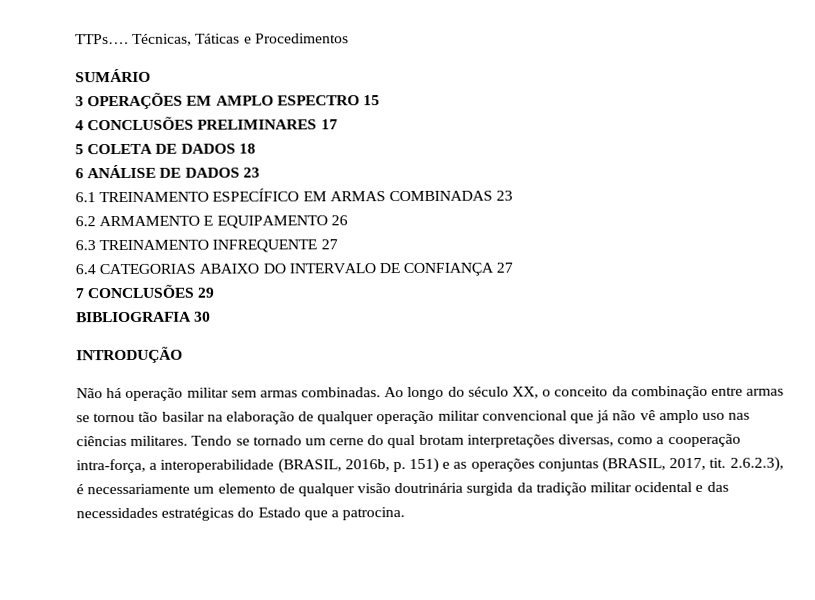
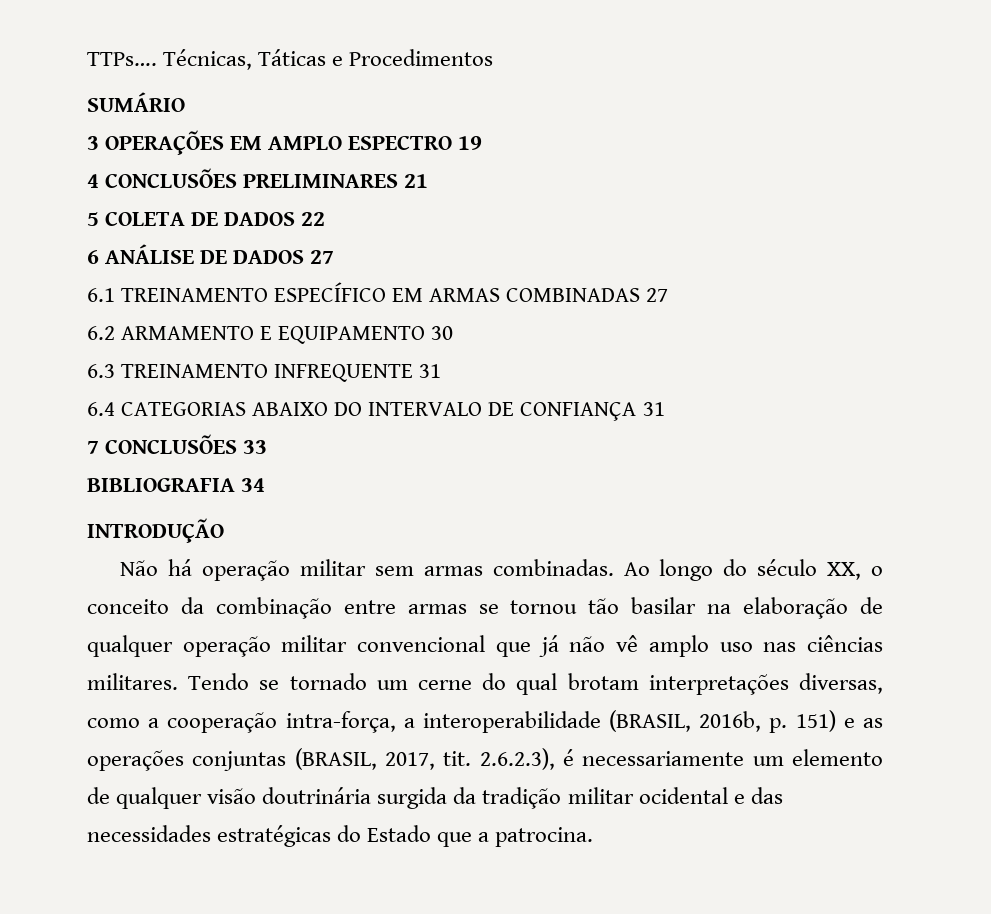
- 3 OPERAÇÕES EM AMPLO ESPECTRO 15
+ 3 OPERAÇÕES EM AMPLO ESPECTRO 19
- 4 CONCLUSÕES PRELIMINARES 17
+ 4 CONCLUSÕES PRELIMINARES 21
- 5 COLETA DE DADOS 18
+ 5 COLETA DE DADOS 22
- 6 ANÁLISE DE DADOS 23
+ 6 ANÁLISE DE DADOS 27
- 6.1 TREINAMENTO ESPECÍFICO EM ARMAS COMBINADAS 23
+ 6.1 TREINAMENTO ESPECÍFICO EM ARMAS COMBINADAS 27
- 6.2 ARMAMENTO E EQUIPAMENTO 26
+ 6.2 ARMAMENTO E EQUIPAMENTO 30
- 6.3 TREINAMENTO INFREQUENTE 27
+ 6.3 TREINAMENTO INFREQUENTE 31
- 6.4 CATEGORIAS ABAIXO DO INTERVALO DE CONFIANÇA 27
+ 6.4 CATEGORIAS ABAIXO DO INTERVALO DE CONFIANÇA 31
- 7 CONCLUSÕES 29
+ 7 CONCLUSÕES 33
- BIBLIOGRAFIA 30
+ BIBLIOGRAFIA 34

